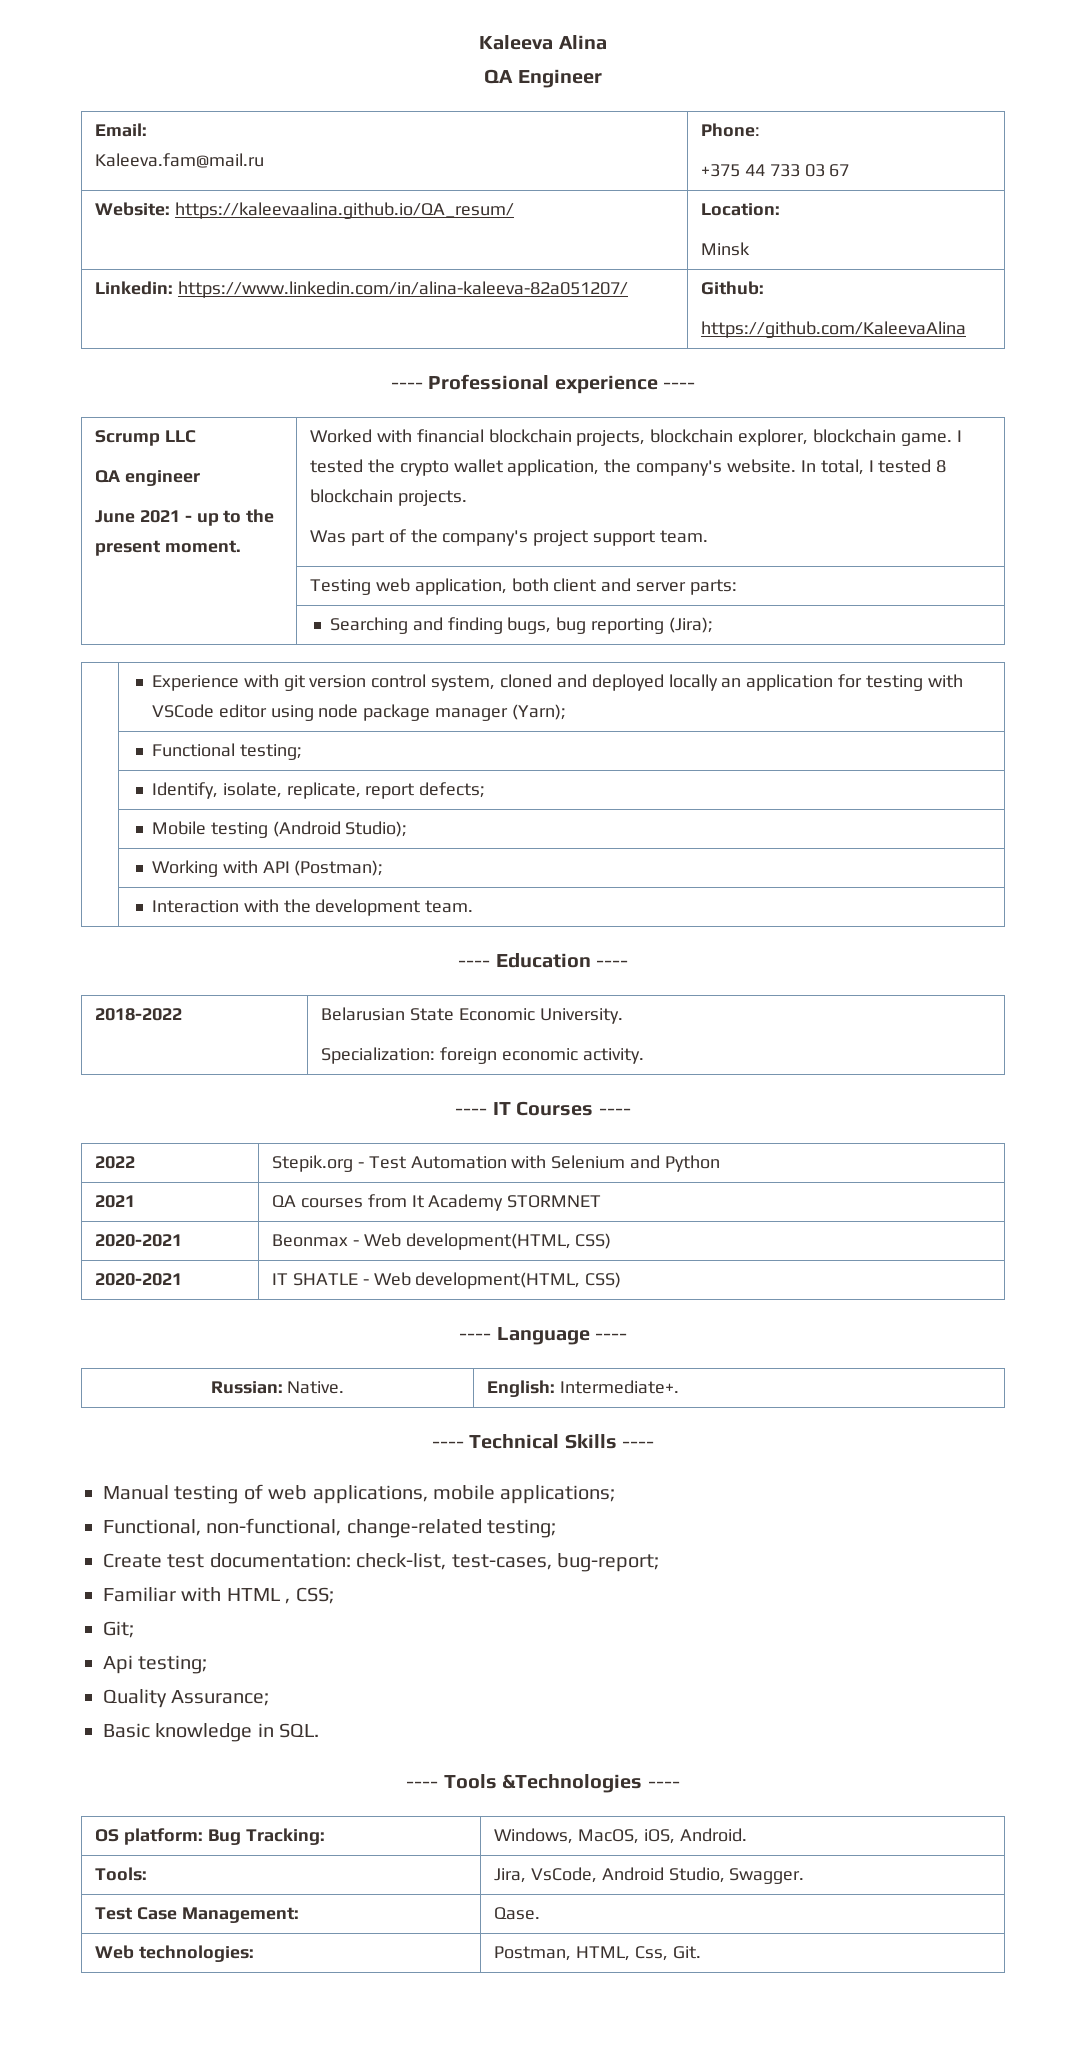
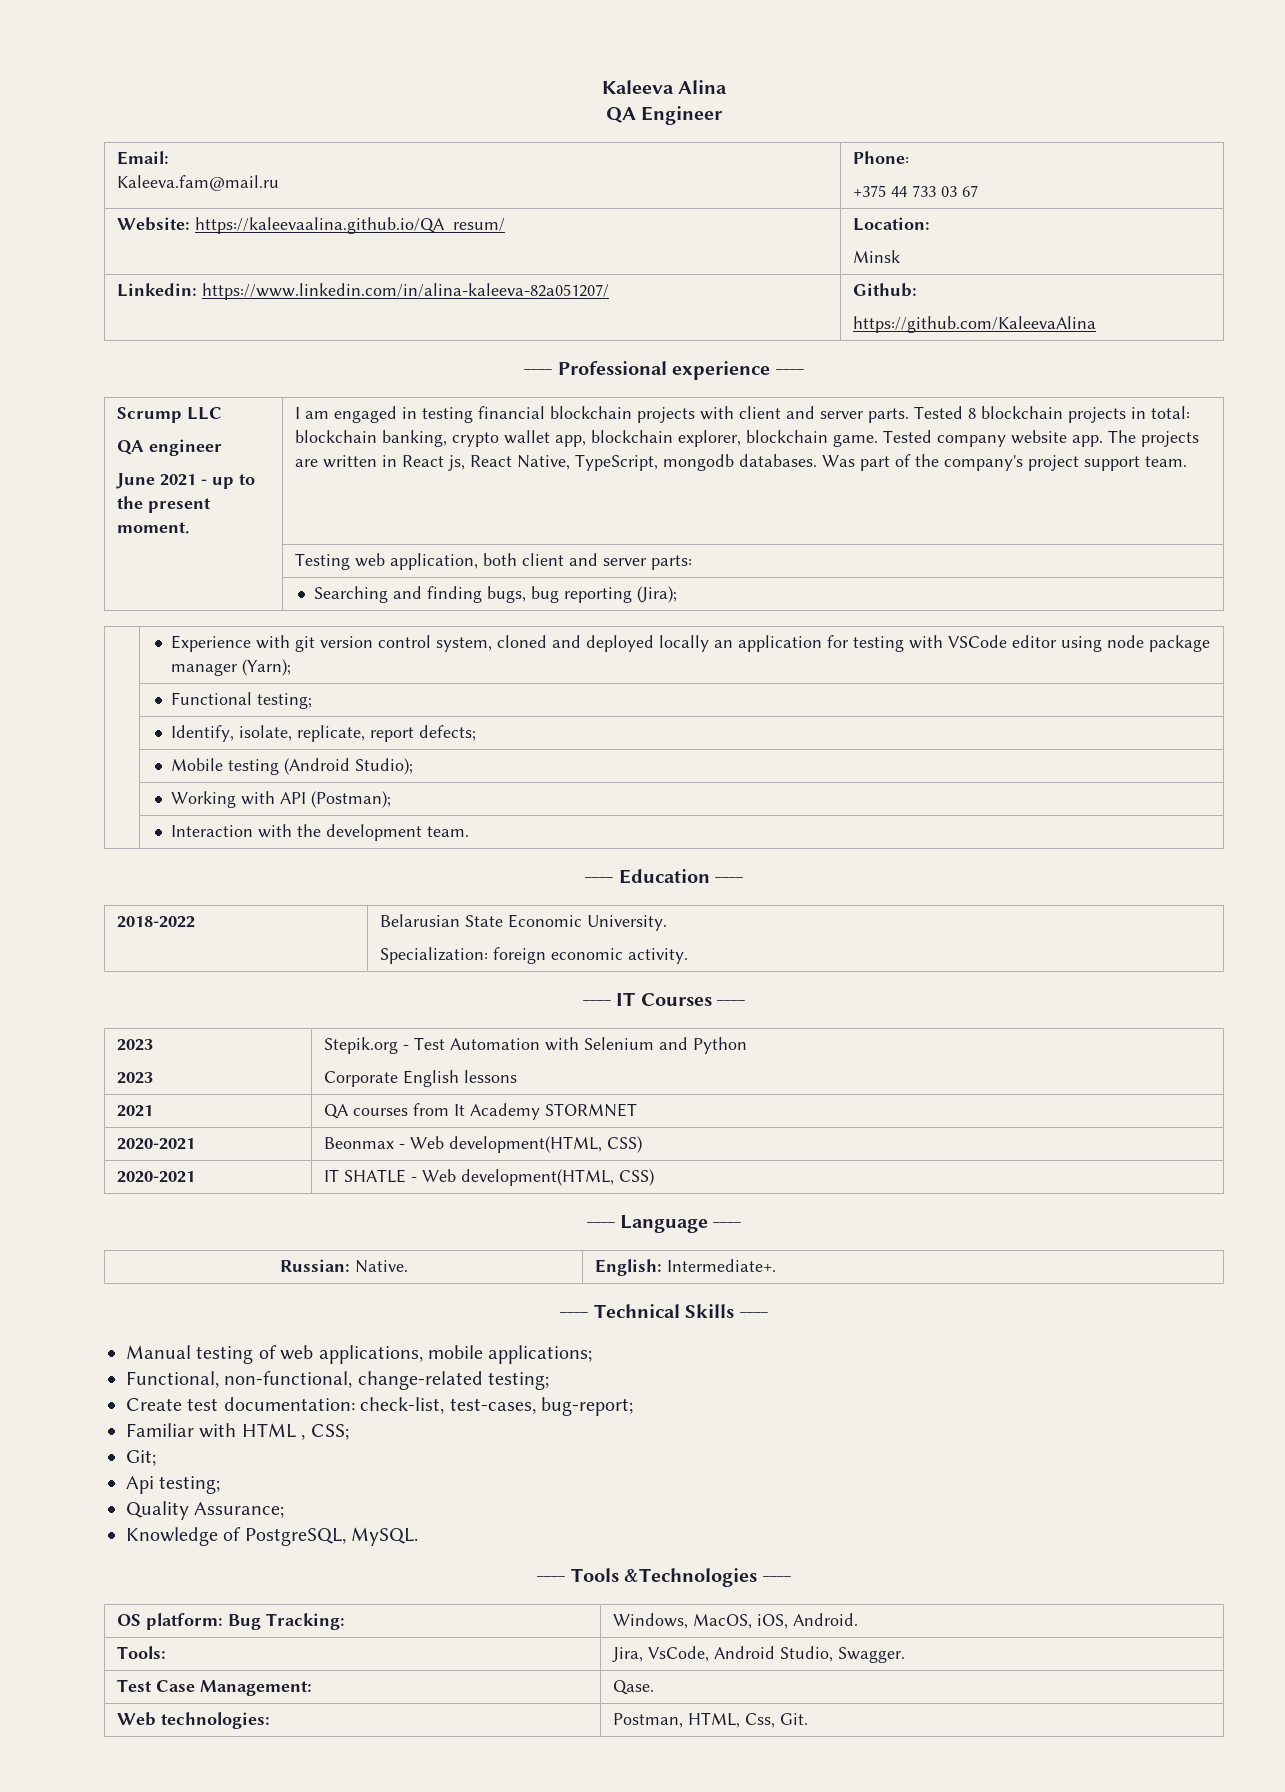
- Worked with financial blockchain projects, blockchain explorer, blockchain game. I tested the crypto wallet application, the company's website. In total, I tested 8 blockchain projects.
- Was part of the company's project support team.
+ I am engaged in testing financial blockchain projects with client and server parts. Tested 8 blockchain projects in total: blockchain banking, crypto wallet app, blockchain explorer, blockchain game. Tested company website app. The projects are written in React js, React Native, TypeScript, mongodb databases. Was part of the company's project support team.
  ____ IT Courses ____
- 2022 | Stepik.org - Test Automation with Selenium and Python
+ 2023
+ 2023 | Stepik.org - Test Automation with Selenium and Python
+ Сorporate English lessons
- Basic knowledge in SQL.
+ Knowledge of PostgreSQL, MySQL.

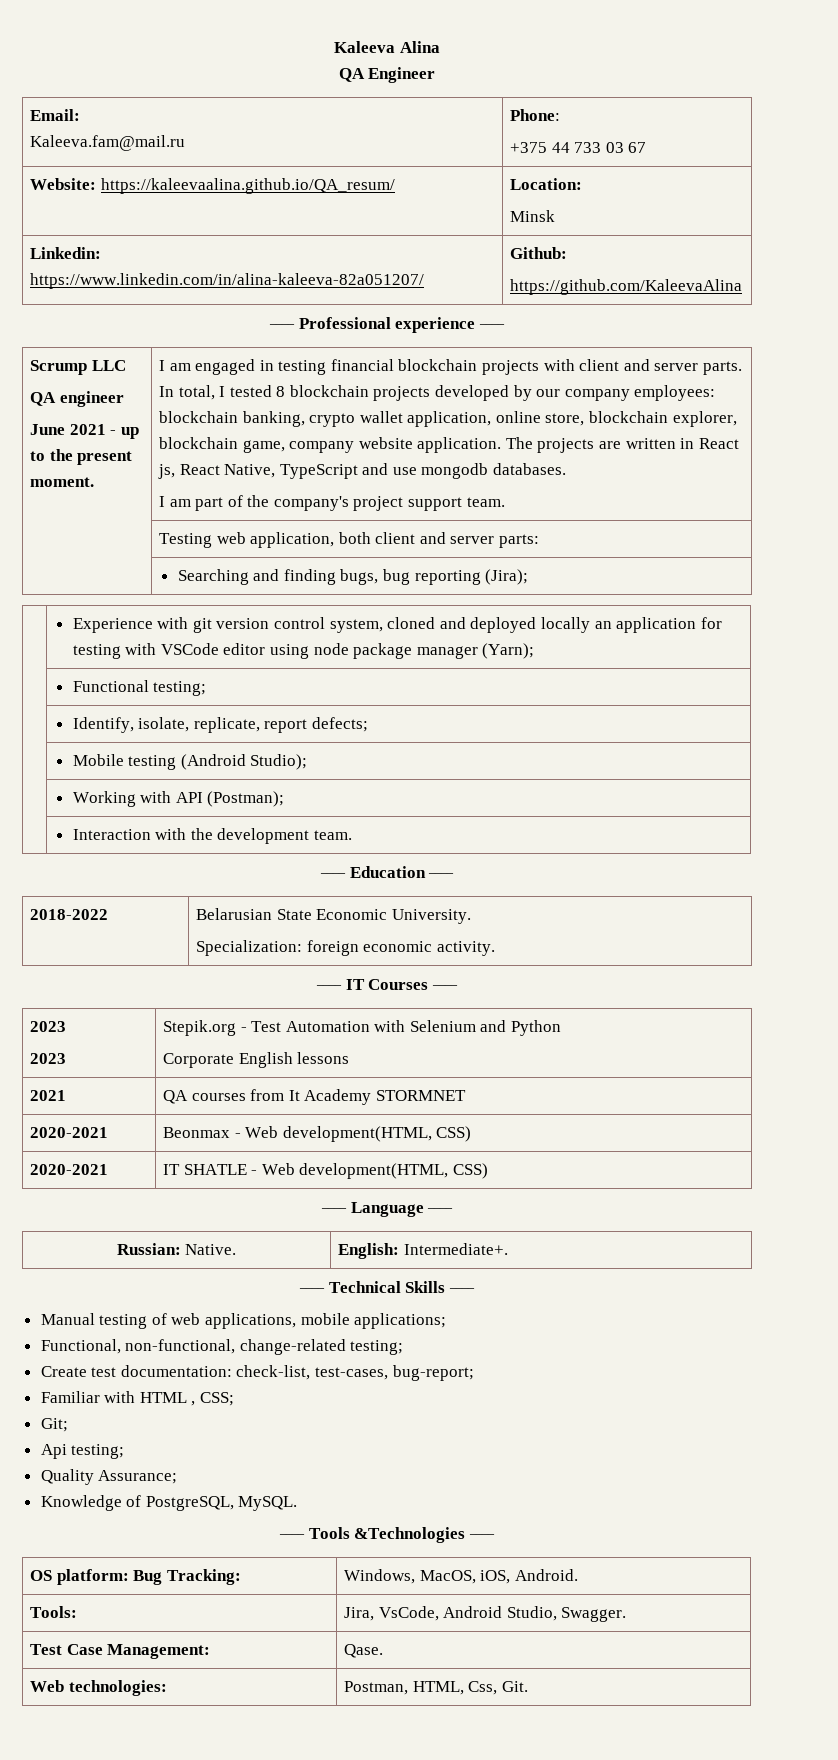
- Tested 8 blockchain projects in total: blockchain banking, crypto wallet app, blockchain explorer, blockchain game. Tested company website app.
+ In total, I tested 8 blockchain projects developed by our company employees: blockchain banking, crypto wallet application, online store, blockchain explorer, blockchain game, company website application.
- The projects are written in React js, React Native, TypeScript, mongodb databases. Was part of the company's project support team.
+ The projects are written in React js, React Native, TypeScript and use mongodb databases.
+ I am part of the company's project support team.

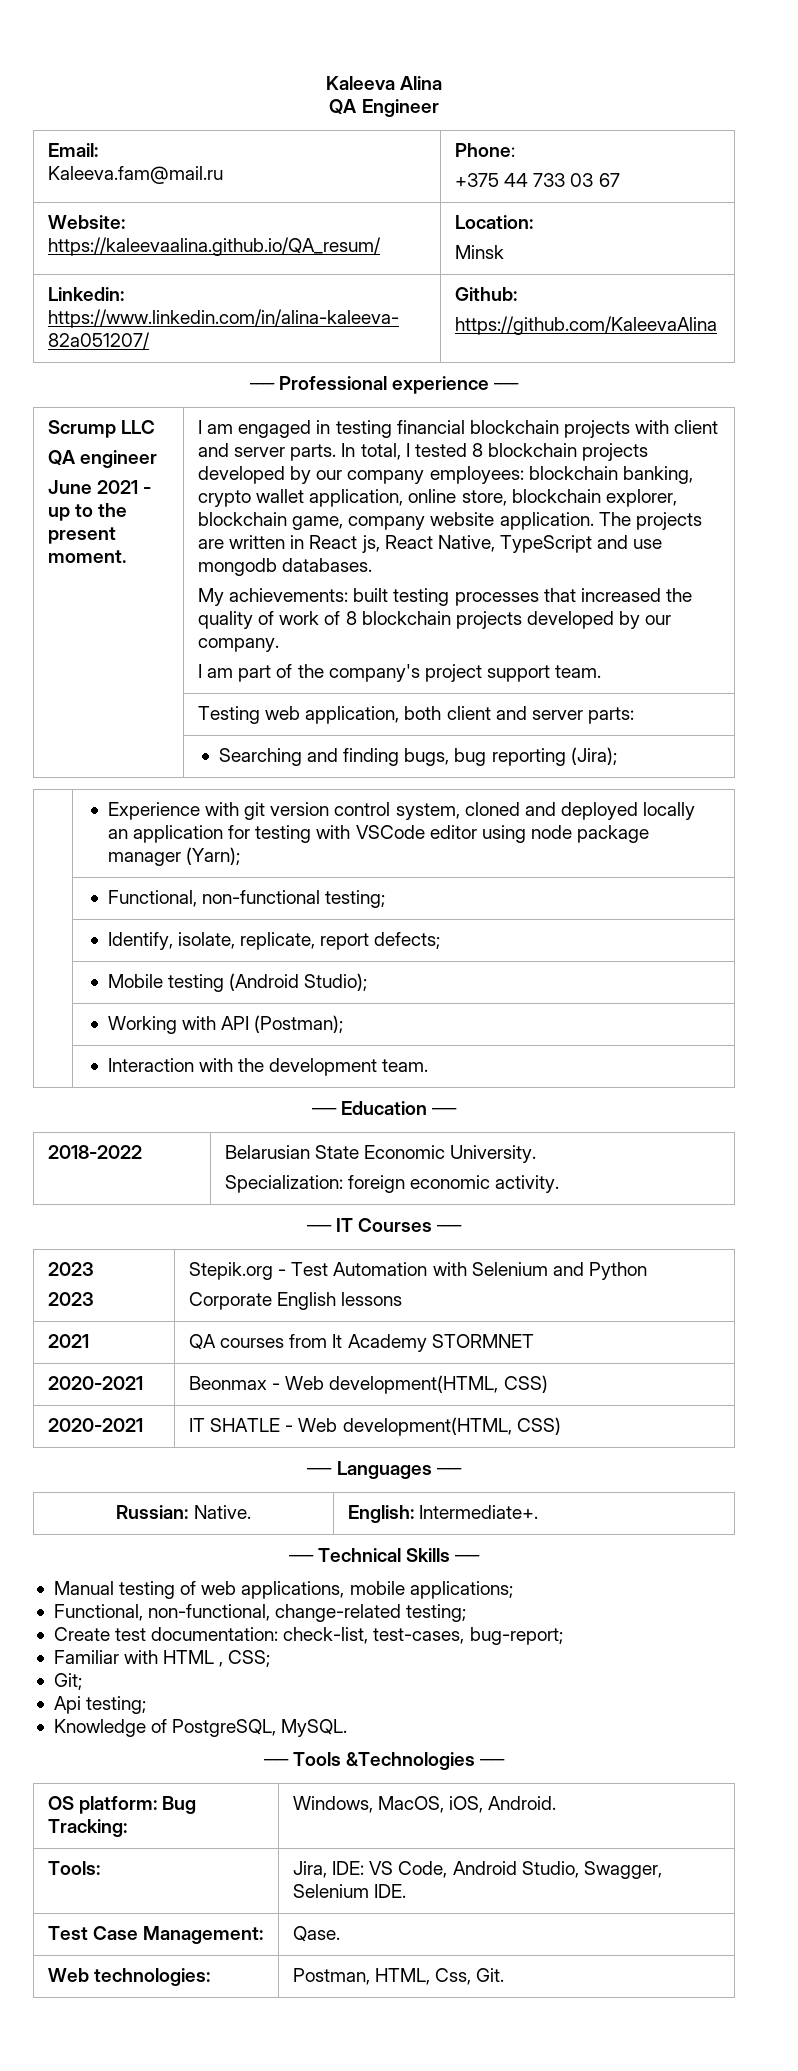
+ My achievements: built testing processes that increased the quality of work of 8 blockchain projects developed by our company.
- | Functional testing;
+ | Functional, non-functional testing;
- ____ Language ____
+ ____ Languages ____
- Quality Assurance;
- Tools: | Jira, VsCode, Android Studio, Swagger.
+ Tools: | Jira, IDE: VS Code, Android Studio, Swagger, Selenium IDE.

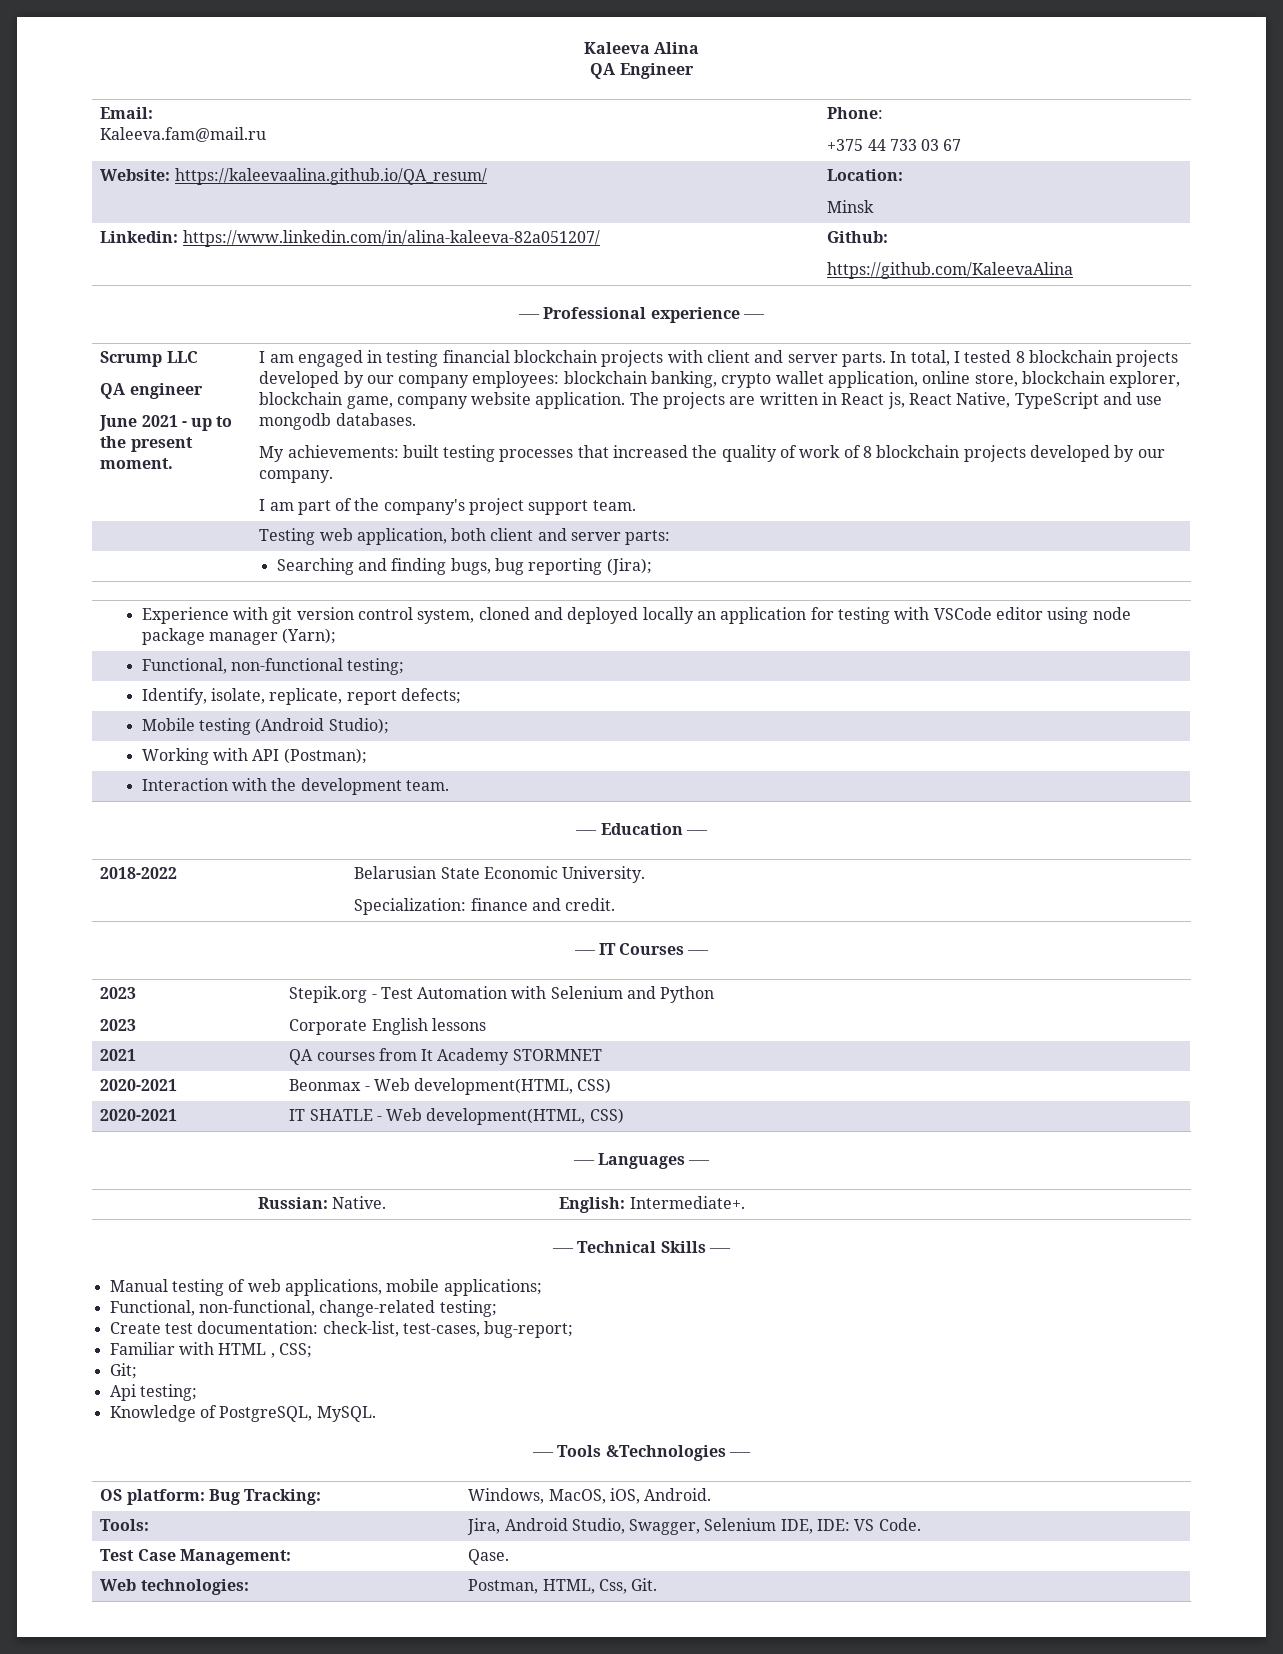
  2018-2022 | Belarusian State Economic University.
- Specialization: foreign economic activity.
+ Specialization: finance and credit.
- Tools: | Jira, IDE: VS Code, Android Studio, Swagger, Selenium IDE.
+ Tools: | Jira, Android Studio, Swagger, Selenium IDE, IDE: VS Code.

